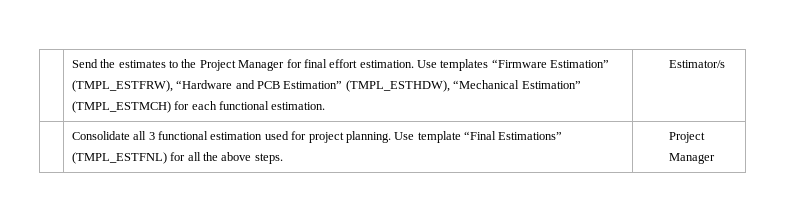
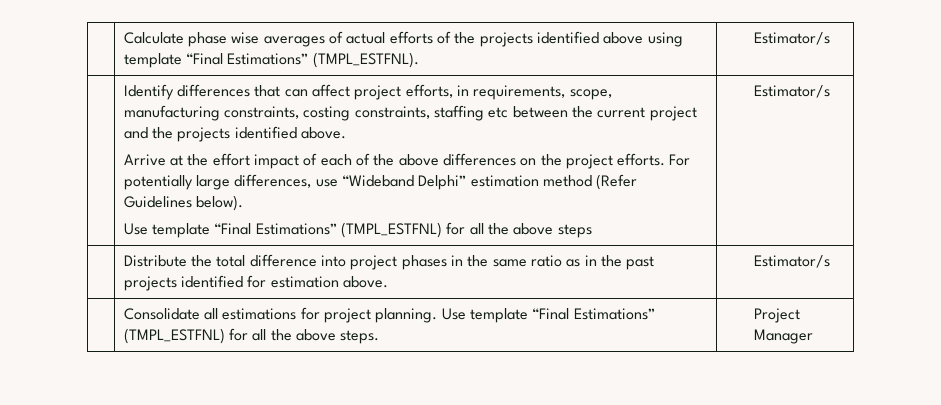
- | Send the estimates to the Project Manager for final effort estimation. Use templates “Firmware Estimation” (TMPL_ESTFRW), “Hardware and PCB Estimation” (TMPL_ESTHDW), “Mechanical Estimation” (TMPL_ESTMCH) for each functional estimation. | Estimator/s
+ | Calculate phase wise averages of actual efforts of the projects identified above using template “Final Estimations” (TMPL_ESTFNL). | Estimator/s
+ | Identify differences that can affect project efforts, in requirements, scope, manufacturing constraints, costing constraints, staffing etc between the current project and the projects identified above.
+ Arrive at the effort impact of each of the above differences on the project efforts. For potentially large differences, use “Wideband Delphi” estimation method (Refer Guidelines below).
+ Use template “Final Estimations” (TMPL_ESTFNL) for all the above steps | Estimator/s
+ | Distribute the total difference into project phases in the same ratio as in the past projects identified for estimation above. | Estimator/s
- | Consolidate all 3 functional estimation used for project planning. Use template “Final Estimations” (TMPL_ESTFNL) for all the above steps. | Project Manager
+ | Consolidate all estimations for project planning. Use template “Final Estimations” (TMPL_ESTFNL) for all the above steps. | Project Manager

